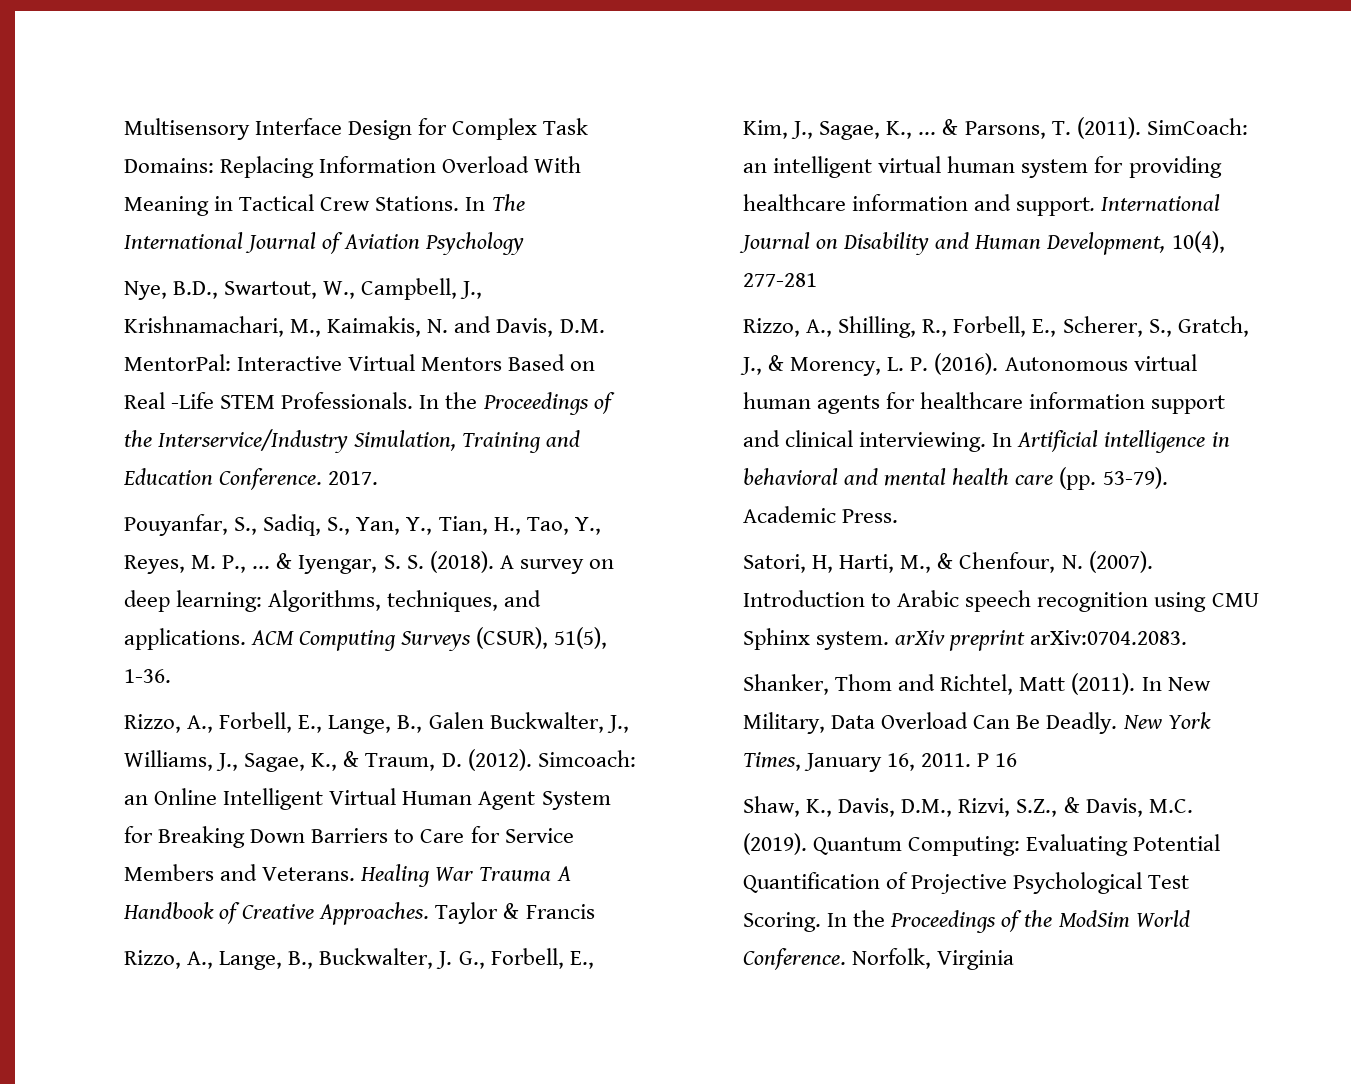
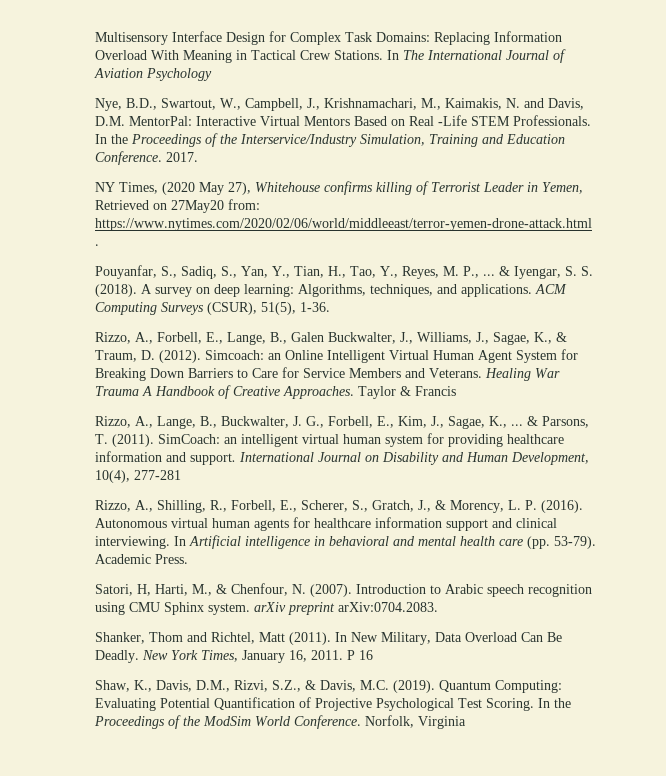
+ NY Times, (2020 May 27), Whitehouse confirms killing of Terrorist Leader in Yemen, Retrieved on 27May20 from: https://www.nytimes.com/2020/02/06/world/middleeast/terror-yemen-drone-attack.html .

